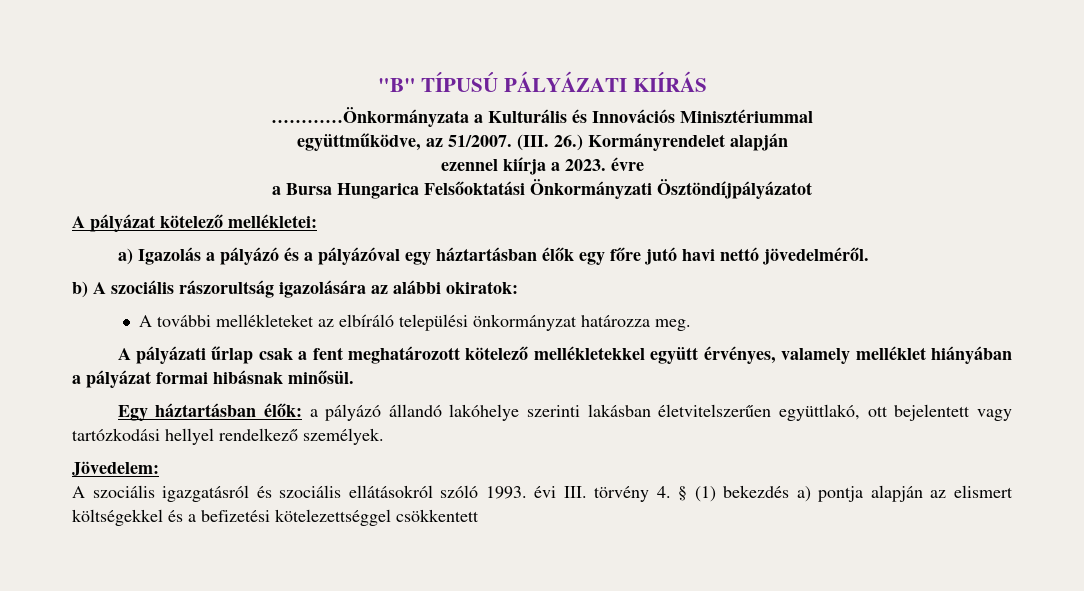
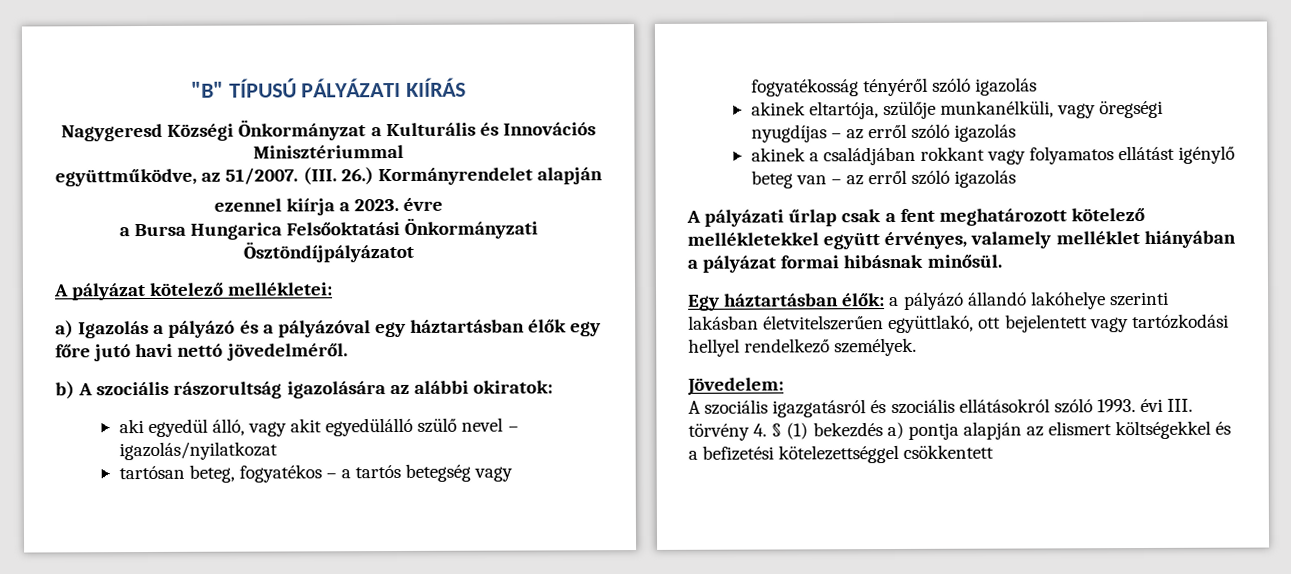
- …………Önkormányzata a Kulturális és Innovációs Minisztériummal
+ Nagygeresd Községi Önkormányzat a Kulturális és Innovációs Minisztériummal
- A további mellékleteket az elbíráló települési önkormányzat határozza meg.
+ aki egyedül álló, vagy akit egyedülálló szülő nevel – igazolás/nyilatkozat
+ tartósan beteg, fogyatékos – a tartós betegség vagy fogyatékosság tényéről szóló igazolás
+ akinek eltartója, szülője munkanélküli, vagy öregségi nyugdíjas – az erről szóló igazolás
+ akinek a családjában rokkant vagy folyamatos ellátást igénylő beteg van – az erről szóló igazolás

